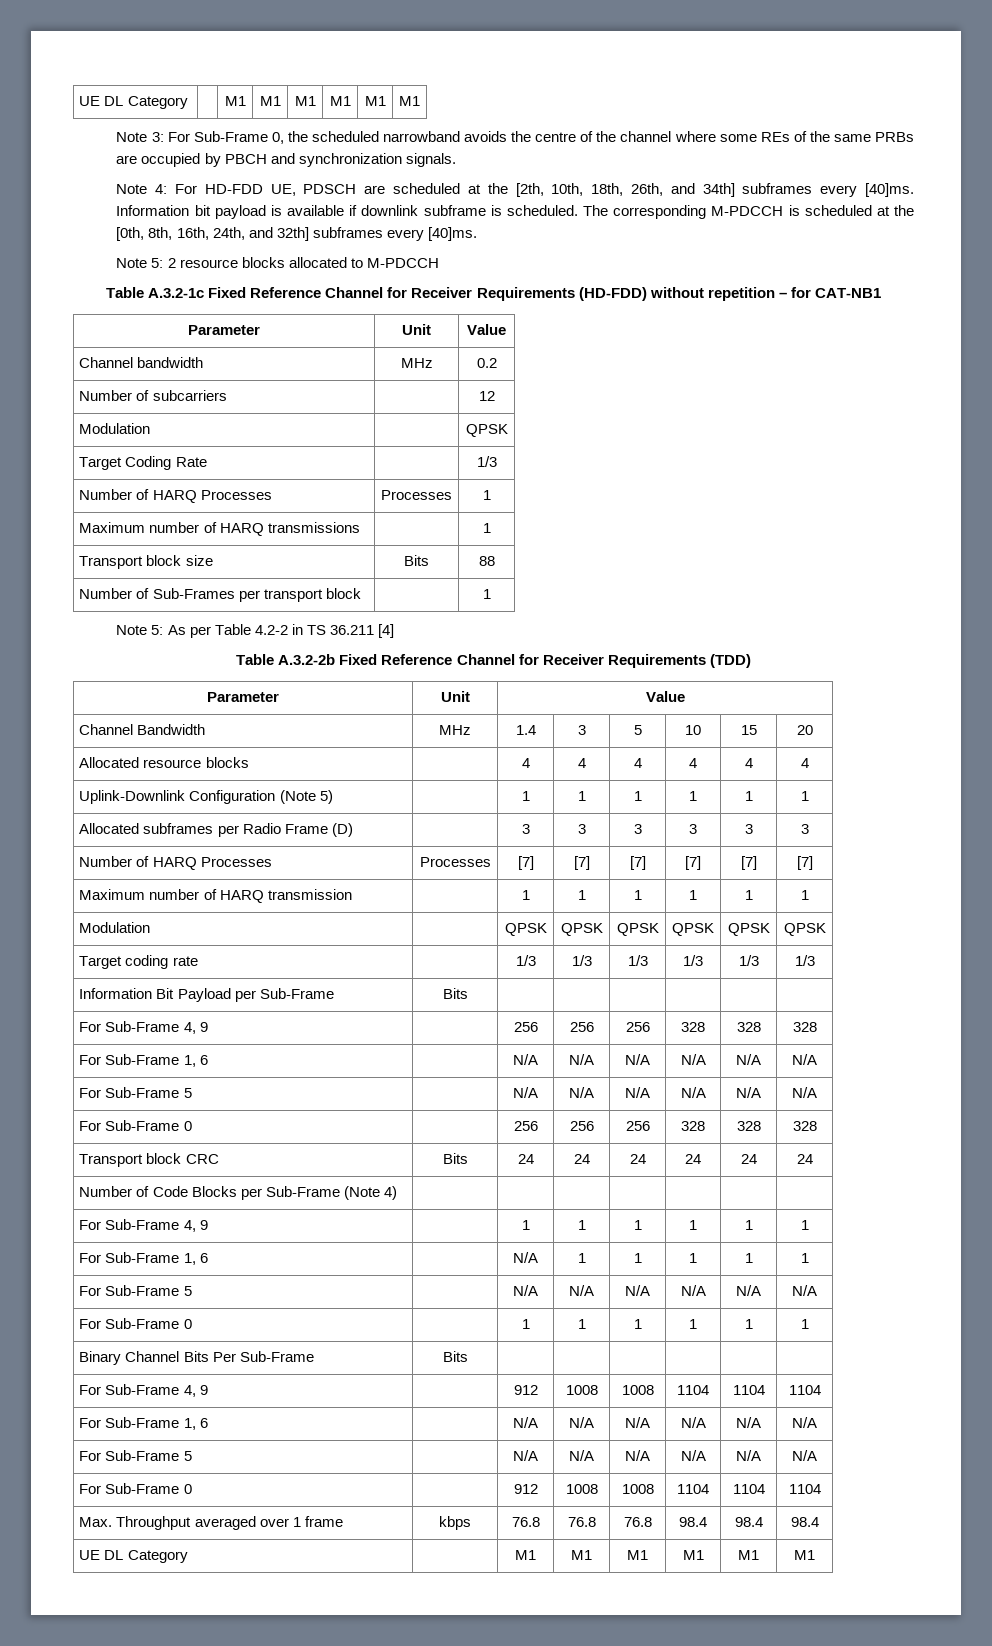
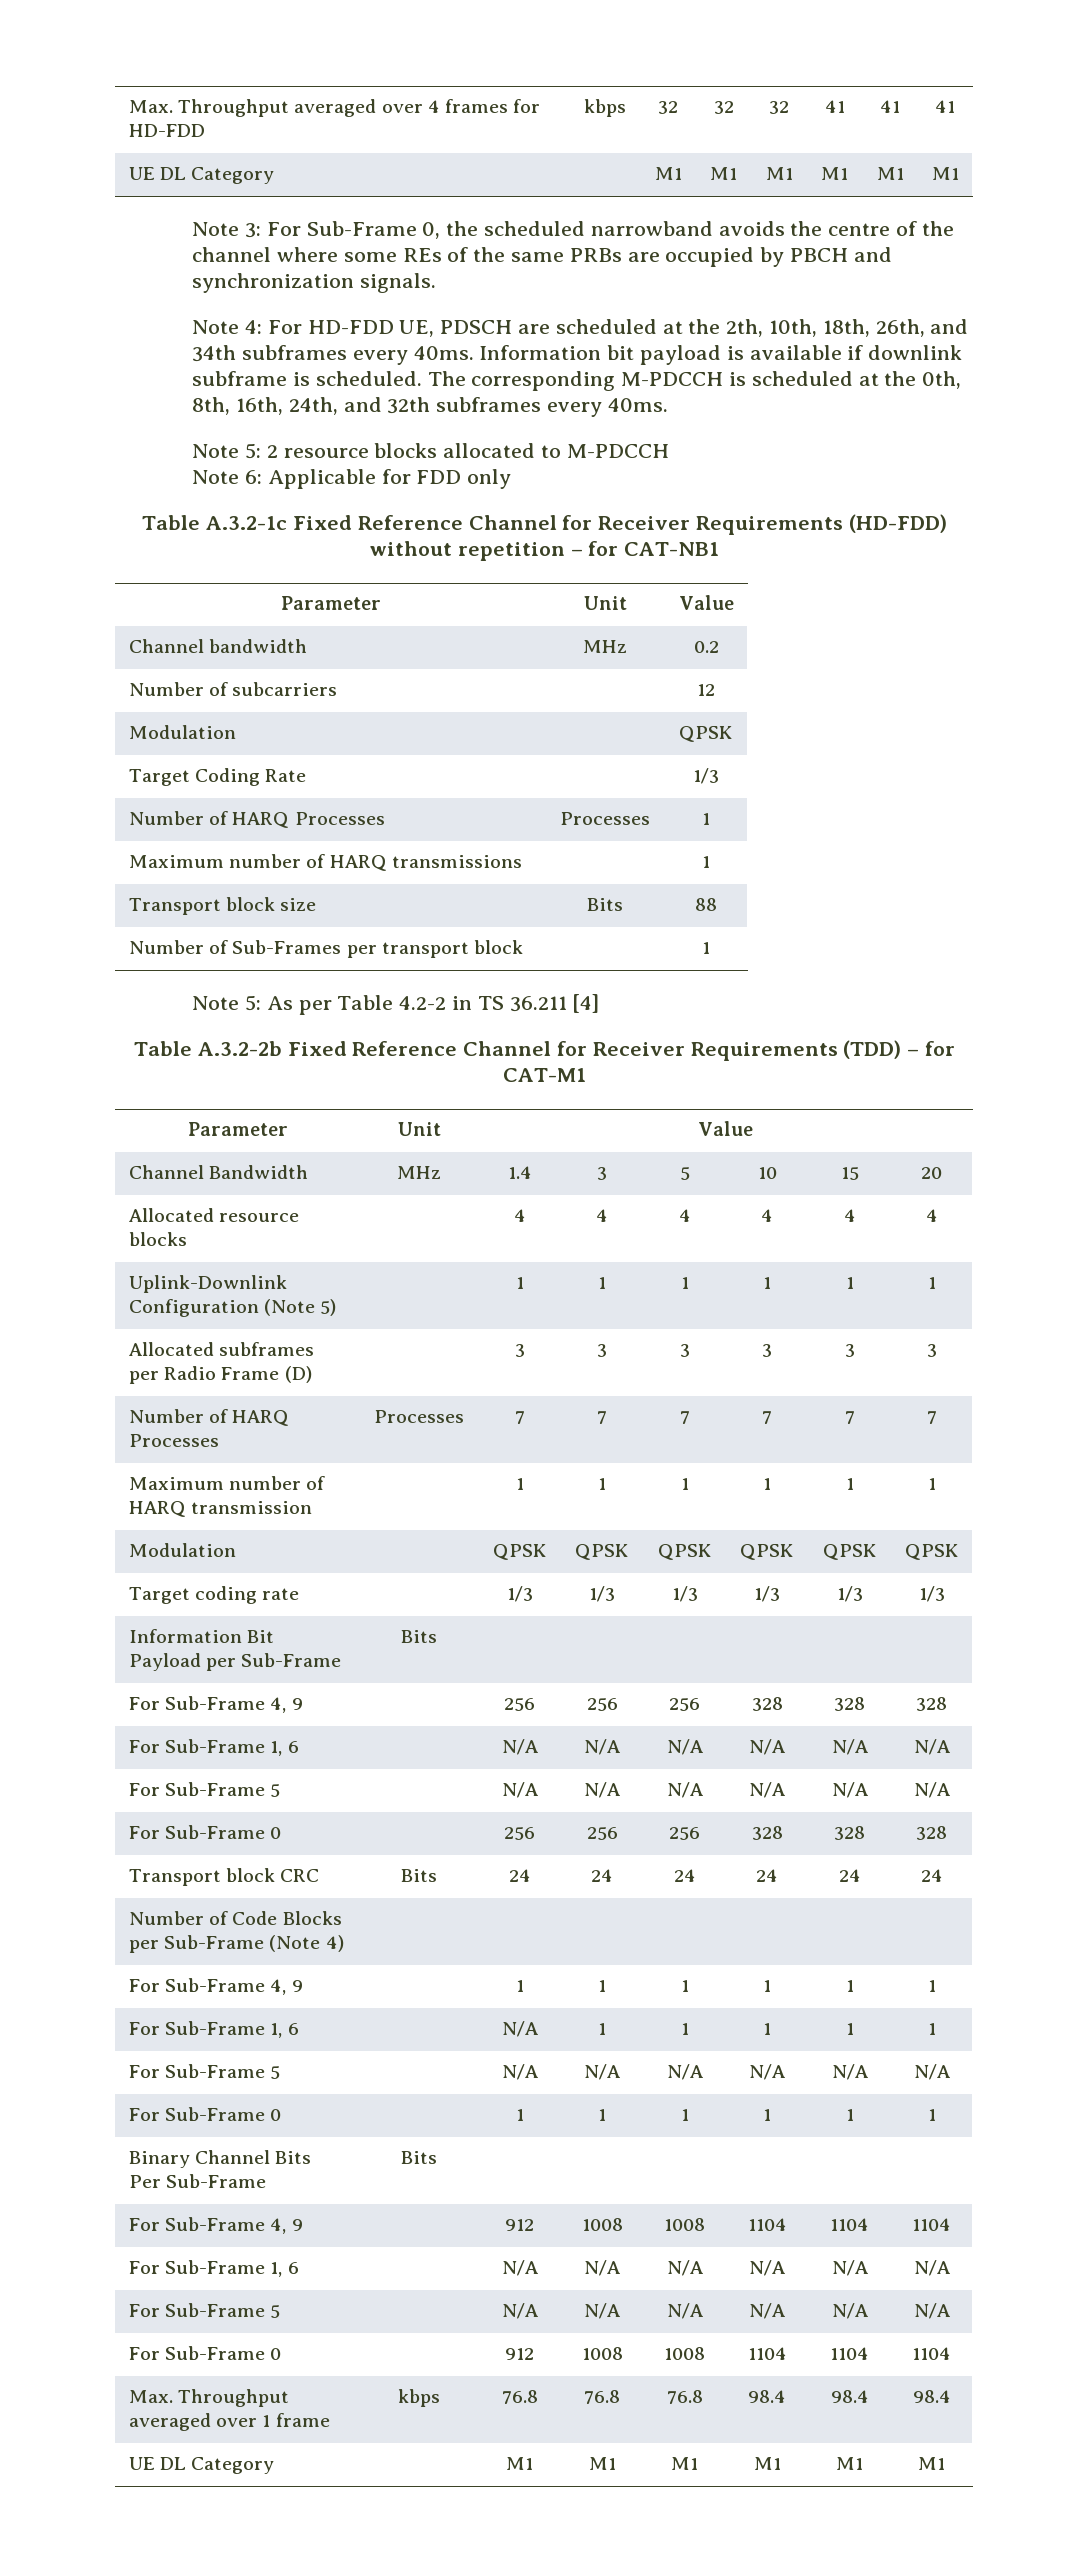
+ Max. Throughput averaged over 4 frames for HD-FDD | kbps | 32 | 32 | 32 | 41 | 41 | 41
- Note 4: For HD-FDD UE, PDSCH are scheduled at the [2th, 10th, 18th, 26th, and 34th] subframes every [40]ms.
+ Note 4: For HD-FDD UE, PDSCH are scheduled at the 2th, 10th, 18th, 26th, and 34th subframes every 40ms.
- The corresponding M-PDCCH is scheduled at the [0th, 8th, 16th, 24th, and 32th] subframes every [40]ms.
+ The corresponding M-PDCCH is scheduled at the 0th, 8th, 16th, 24th, and 32th subframes every 40ms.
+ Note 6: Applicable for FDD only
- Table A.3.2-2b Fixed Reference Channel for Receiver Requirements (TDD)
+ Table A.3.2-2b Fixed Reference Channel for Receiver Requirements (TDD) – for CAT-M1
- Number of HARQ Processes | Processes | [7] | [7] | [7] | [7] | [7] | [7]
+ Number of HARQ Processes | Processes | 7 | 7 | 7 | 7 | 7 | 7

